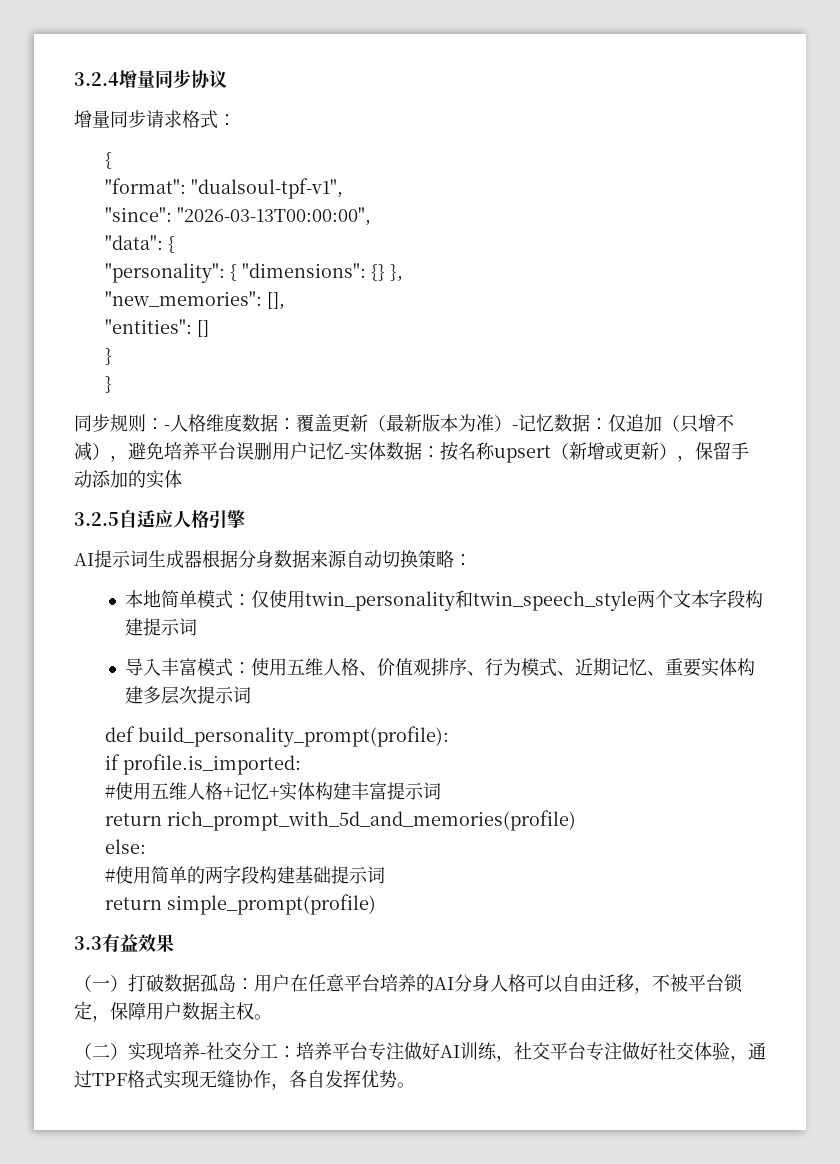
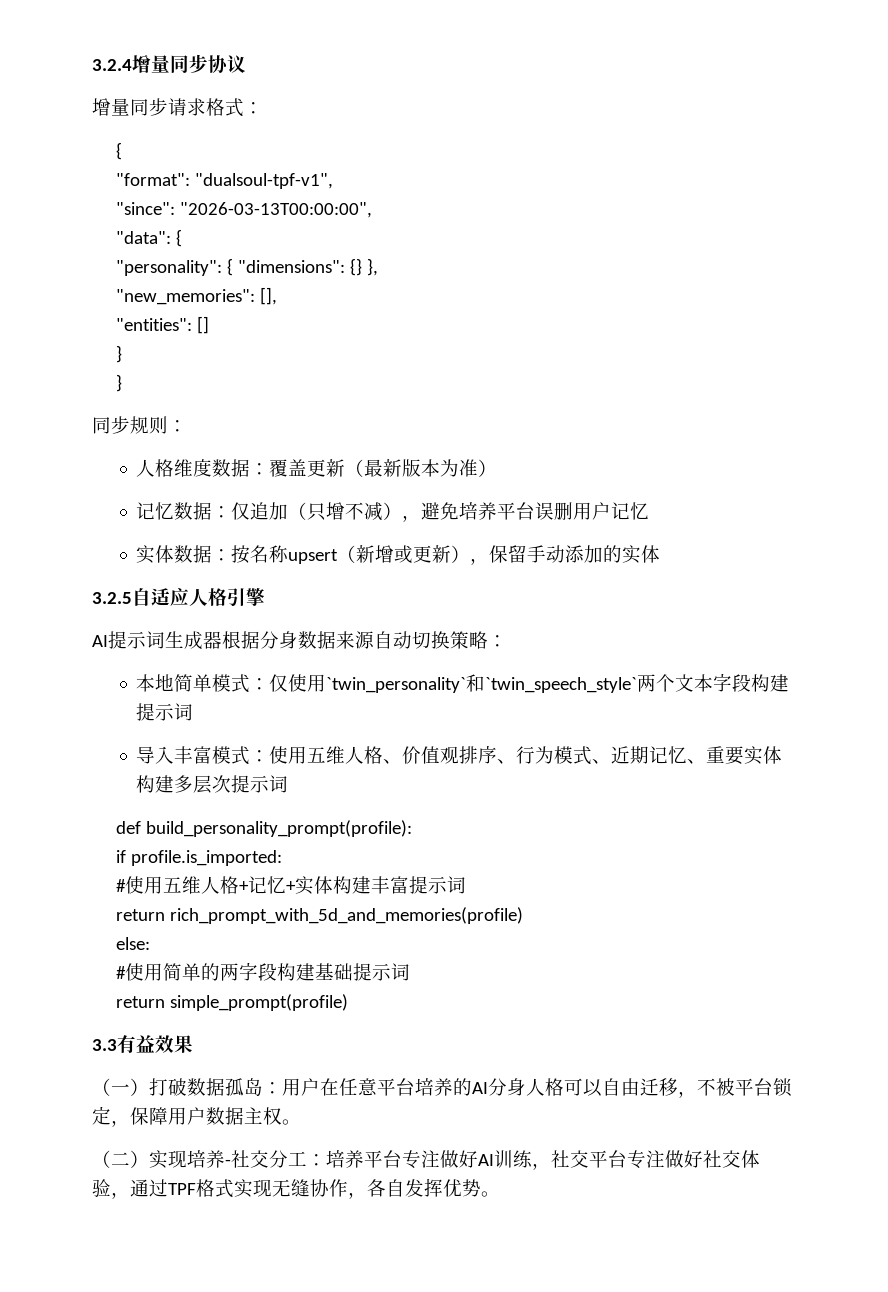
- 同步规则：-人格维度数据：覆盖更新（最新版本为准）-记忆数据：仅追加（只增不减），避免培养平台误删用户记忆-实体数据：按名称upsert（新增或更新），保留手动添加的实体
+ 同步规则：
+ 人格维度数据：覆盖更新（最新版本为准）
+ 记忆数据：仅追加（只增不减），避免培养平台误删用户记忆
+ 实体数据：按名称upsert（新增或更新），保留手动添加的实体
- 本地简单模式：仅使用twin_personality和twin_speech_style两个文本字段构建提示词
+ 本地简单模式：仅使用`twin_personality`和`twin_speech_style`两个文本字段构建提示词

